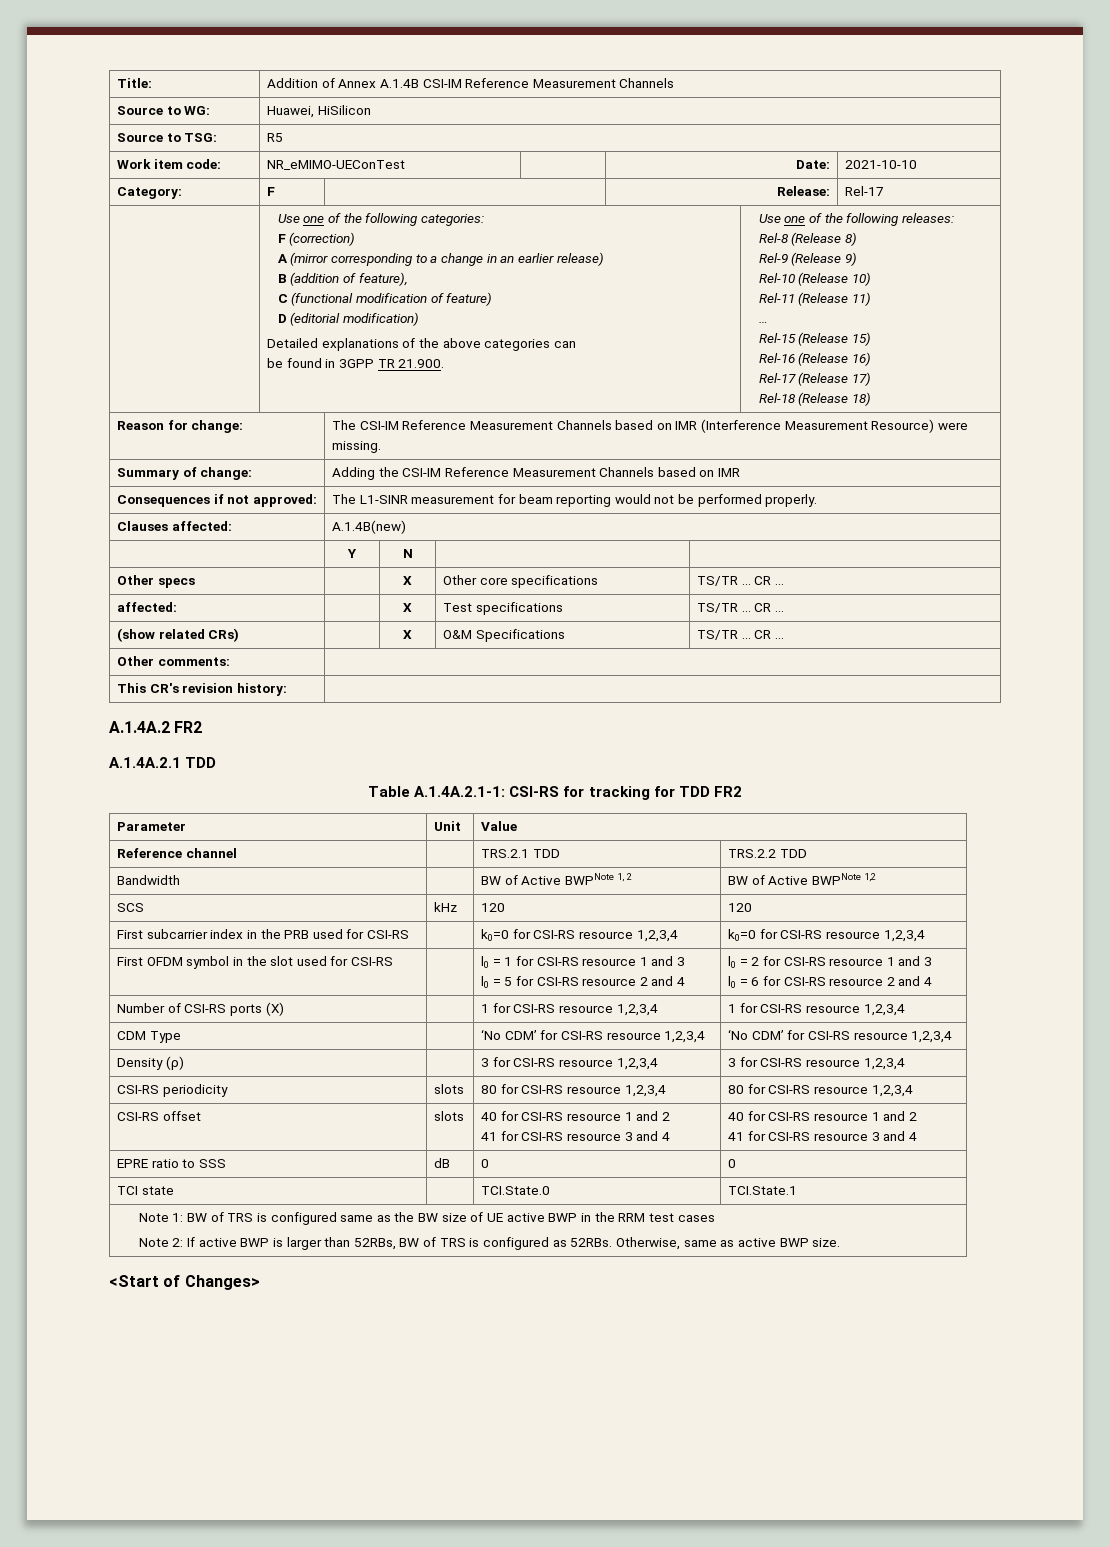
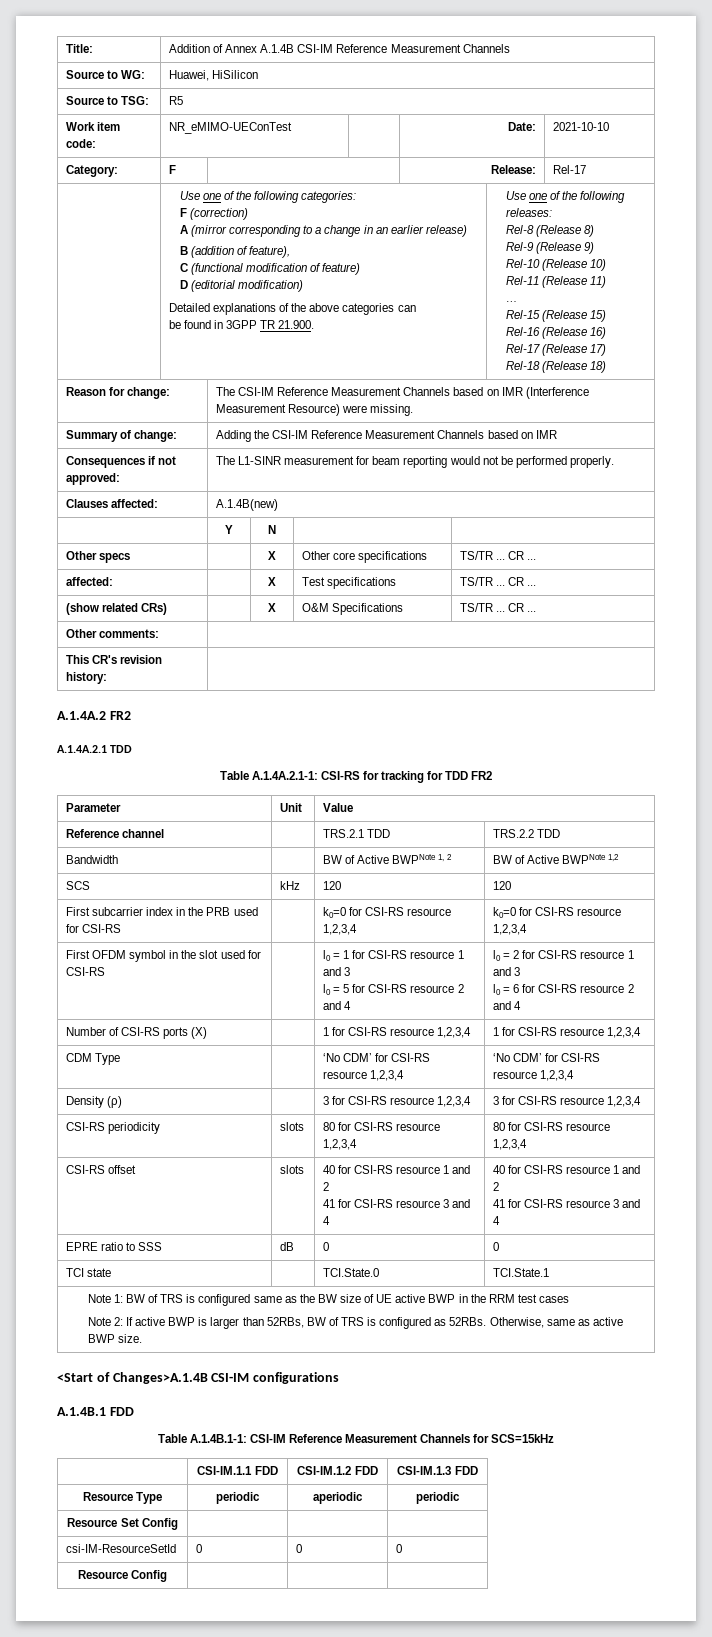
- <Start of Changes>
+ <Start of Changes>A.1.4B CSI-IM configurations
+ A.1.4B.1 FDD
+ Table A.1.4B.1-1: CSI-IM Reference Measurement Channels for SCS=15kHz
+ | CSI-IM.1.1 FDD | CSI-IM.1.2 FDD | CSI-IM.1.3 FDD
+ Resource Type | periodic | aperiodic | periodic
+ Resource Set Config | | |
+ csi-IM-ResourceSetId | 0 | 0 | 0
+ Resource Config | | |

